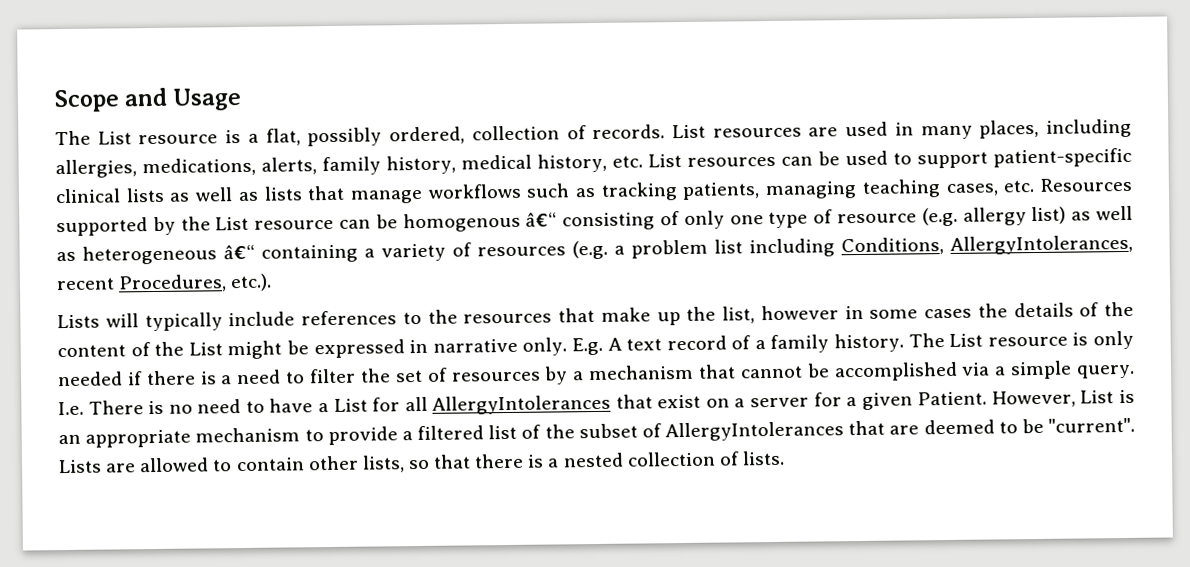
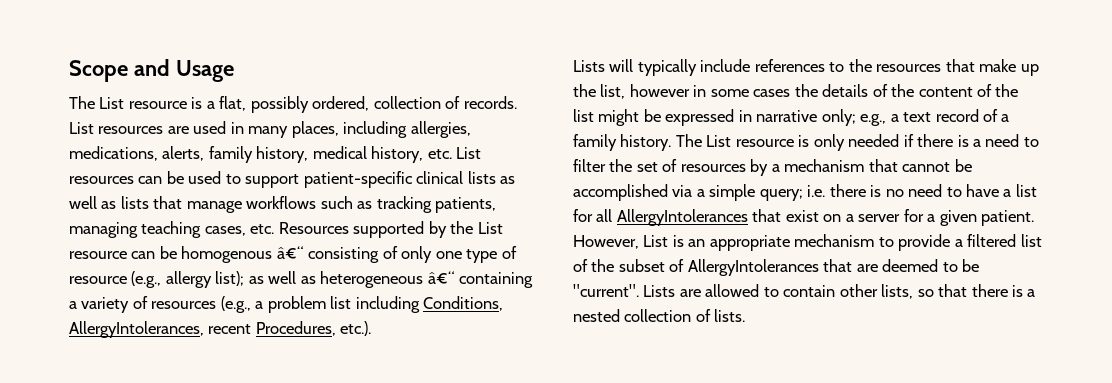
- List resources are used in many places, including allergies, medications, alerts, family history, medical history, etc. List resources can be used to support patient-specific clinical lists as well as lists that manage workflows such as tracking patients, managing teaching cases, etc. Resources supported by the List resource can be homogenous â€“ consisting of only one type of resource (e.g. allergy list) as well as heterogeneous â€“ containing a variety of resources (e.g. a problem list including Conditions, AllergyIntolerances, recent Procedures, etc.).
+ List resources are used in many places, including allergies, medications, alerts, family history, medical history, etc. List resources can be used to support patient-specific clinical lists as well as lists that manage workflows such as tracking patients, managing teaching cases, etc. Resources supported by the List resource can be homogenous â€“ consisting of only one type of resource (e.g., allergy list); as well as heterogeneous â€“ containing a variety of resources (e.g., a problem list including Conditions, AllergyIntolerances, recent Procedures, etc.).
- Lists will typically include references to the resources that make up the list, however in some cases the details of the content of the List might be expressed in narrative only. E.g. A text record of a family history.
+ Lists will typically include references to the resources that make up the list, however in some cases the details of the content of the list might be expressed in narrative only; e.g., a text record of a family history.
- The List resource is only needed if there is a need to filter the set of resources by a mechanism that cannot be accomplished via a simple query. I.e. There is no need to have a List for all AllergyIntolerances that exist on a server for a given Patient.
+ The List resource is only needed if there is a need to filter the set of resources by a mechanism that cannot be accomplished via a simple query; i.e. there is no need to have a list for all AllergyIntolerances that exist on a server for a given patient.

